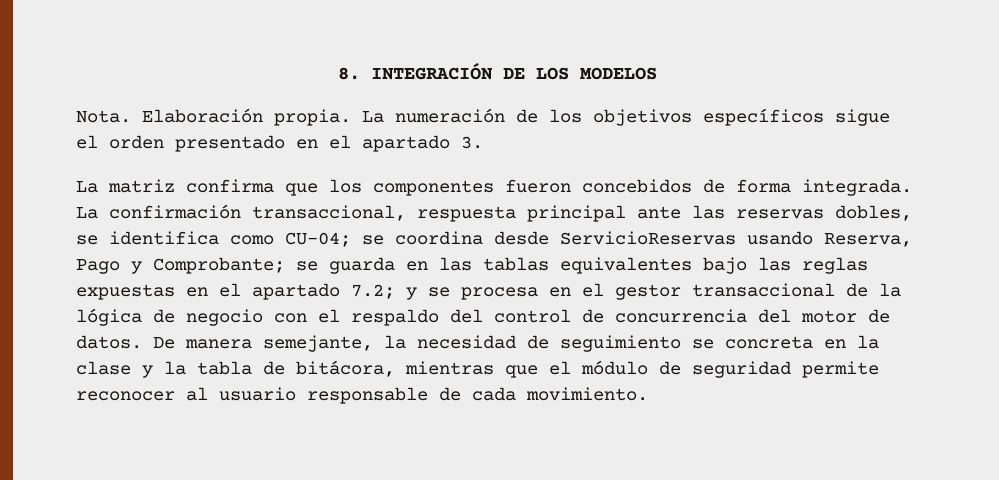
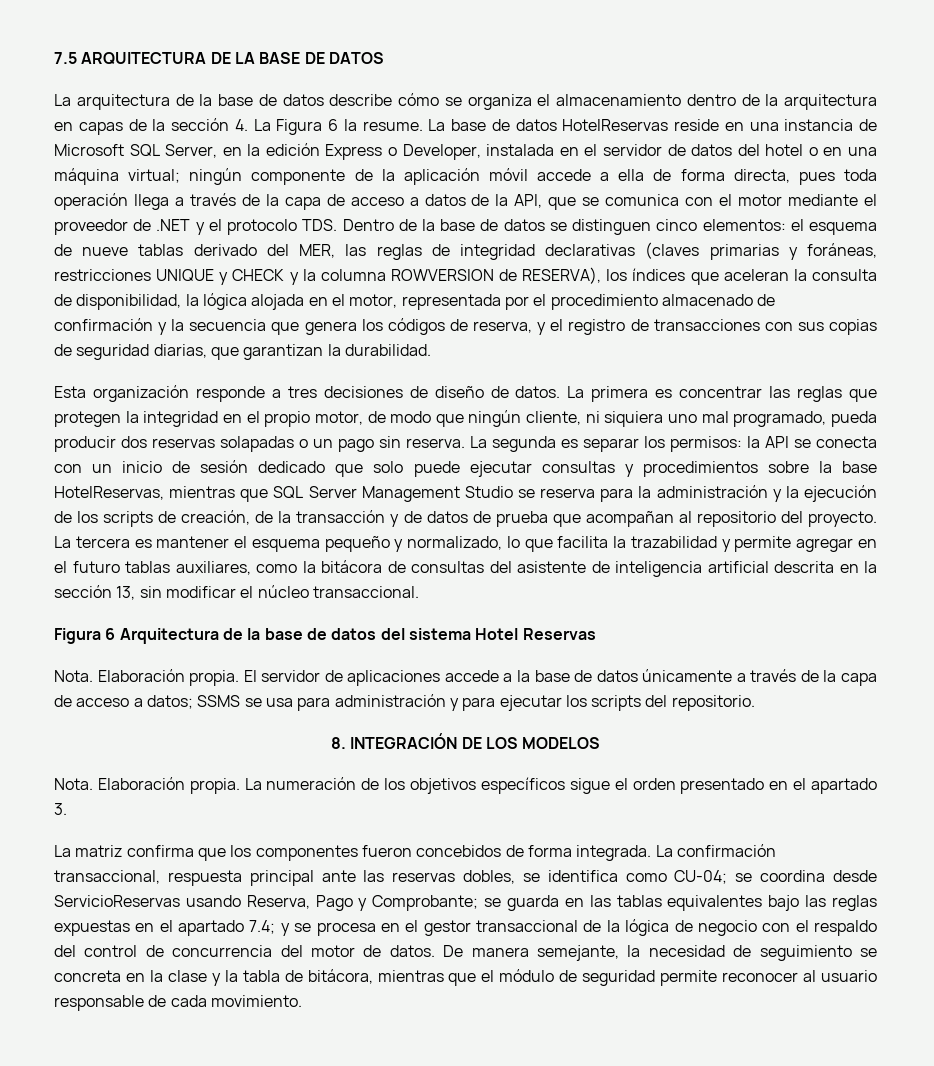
+ 7.5 ARQUITECTURA DE LA BASE DE DATOS
+ La arquitectura de la base de datos describe cómo se organiza el almacenamiento dentro de la arquitectura en capas de la sección 4. La Figura 6 la resume. La base de datos HotelReservas reside en una instancia de Microsoft SQL Server, en la edición Express o Developer, instalada en el servidor de datos del hotel o en una máquina virtual; ningún componente de la aplicación móvil accede a ella de forma directa, pues toda operación llega a través de la capa de acceso a datos de la API, que se comunica con el motor mediante el proveedor de .NET y el protocolo TDS. Dentro de la base de datos se distinguen cinco elementos: el esquema de nueve tablas derivado del MER, las reglas de integridad declarativas (claves primarias y foráneas, restricciones UNIQUE y CHECK y la columna ROWVERSION de RESERVA), los índices que aceleran la consulta de disponibilidad, la lógica alojada en el motor, representada por el procedimiento almacenado de confirmación y la secuencia que genera los códigos de reserva, y el registro de transacciones con sus copias de seguridad diarias, que garantizan la durabilidad.
+ Esta organización responde a tres decisiones de diseño de datos. La primera es concentrar las reglas que protegen la integridad en el propio motor, de modo que ningún cliente, ni siquiera uno mal programado, pueda producir dos reservas solapadas o un pago sin reserva. La segunda es separar los permisos: la API se conecta con un inicio de sesión dedicado que solo puede ejecutar consultas y procedimientos sobre la base HotelReservas, mientras que SQL Server Management Studio se reserva para la administración y la ejecución de los scripts de creación, de la transacción y de datos de prueba que acompañan al repositorio del proyecto. La tercera es mantener el esquema pequeño y normalizado, lo que facilita la trazabilidad y permite agregar en el futuro tablas auxiliares, como la bitácora de consultas del asistente de inteligencia artificial descrita en la sección 13, sin modificar el núcleo transaccional.
+ Figura 6 Arquitectura de la base de datos del sistema Hotel Reservas
+ Nota. Elaboración propia. El servidor de aplicaciones accede a la base de datos únicamente a través de la capa de acceso a datos; SSMS se usa para administración y para ejecutar los scripts del repositorio.
- La confirmación transaccional, respuesta principal ante las reservas dobles, se identifica como CU-04; se coordina desde ServicioReservas usando Reserva, Pago y Comprobante; se guarda en las tablas equivalentes bajo las reglas expuestas en el apartado 7.2; y se procesa en el gestor transaccional de la lógica de negocio con el respaldo del control de concurrencia del motor de datos.
+ La confirmación transaccional, respuesta principal ante las reservas dobles, se identifica como CU-04; se coordina desde ServicioReservas usando Reserva, Pago y Comprobante; se guarda en las tablas equivalentes bajo las reglas expuestas en el apartado 7.4; y se procesa en el gestor transaccional de la lógica de negocio con el respaldo del control de concurrencia del motor de datos.

